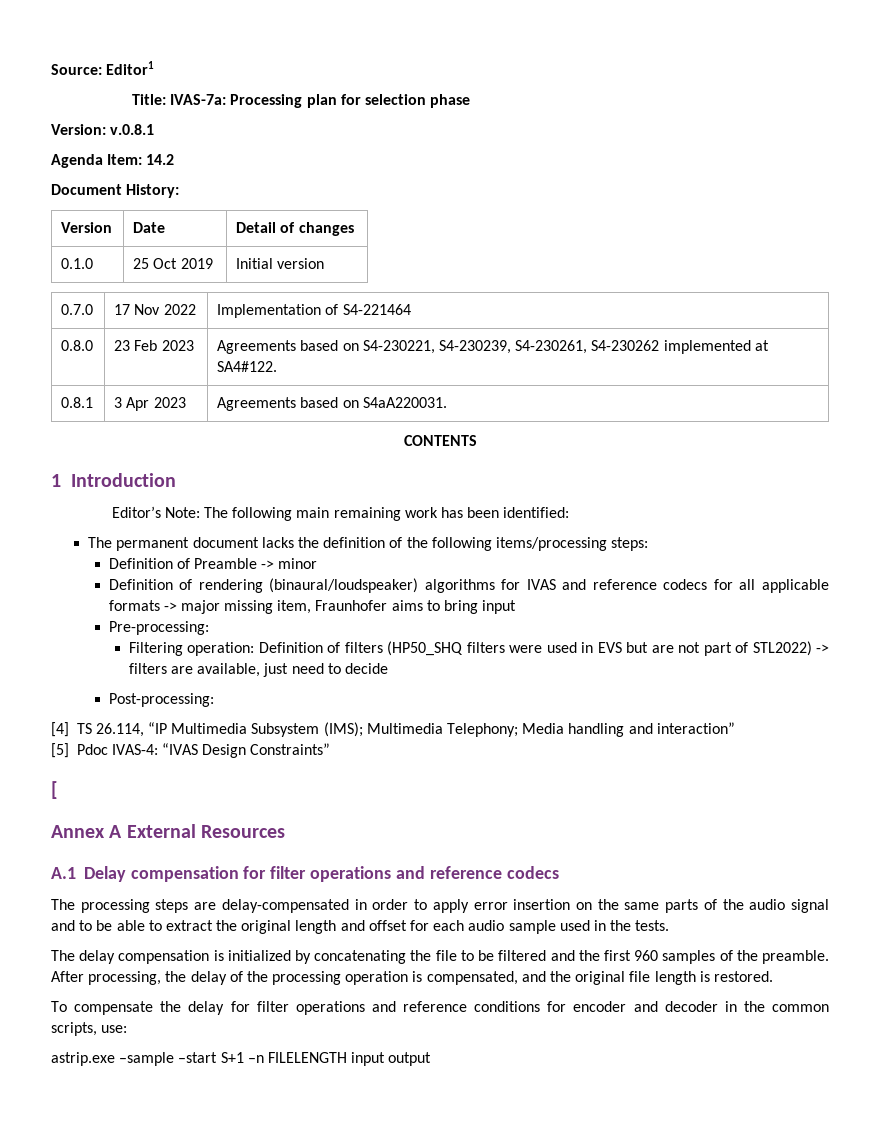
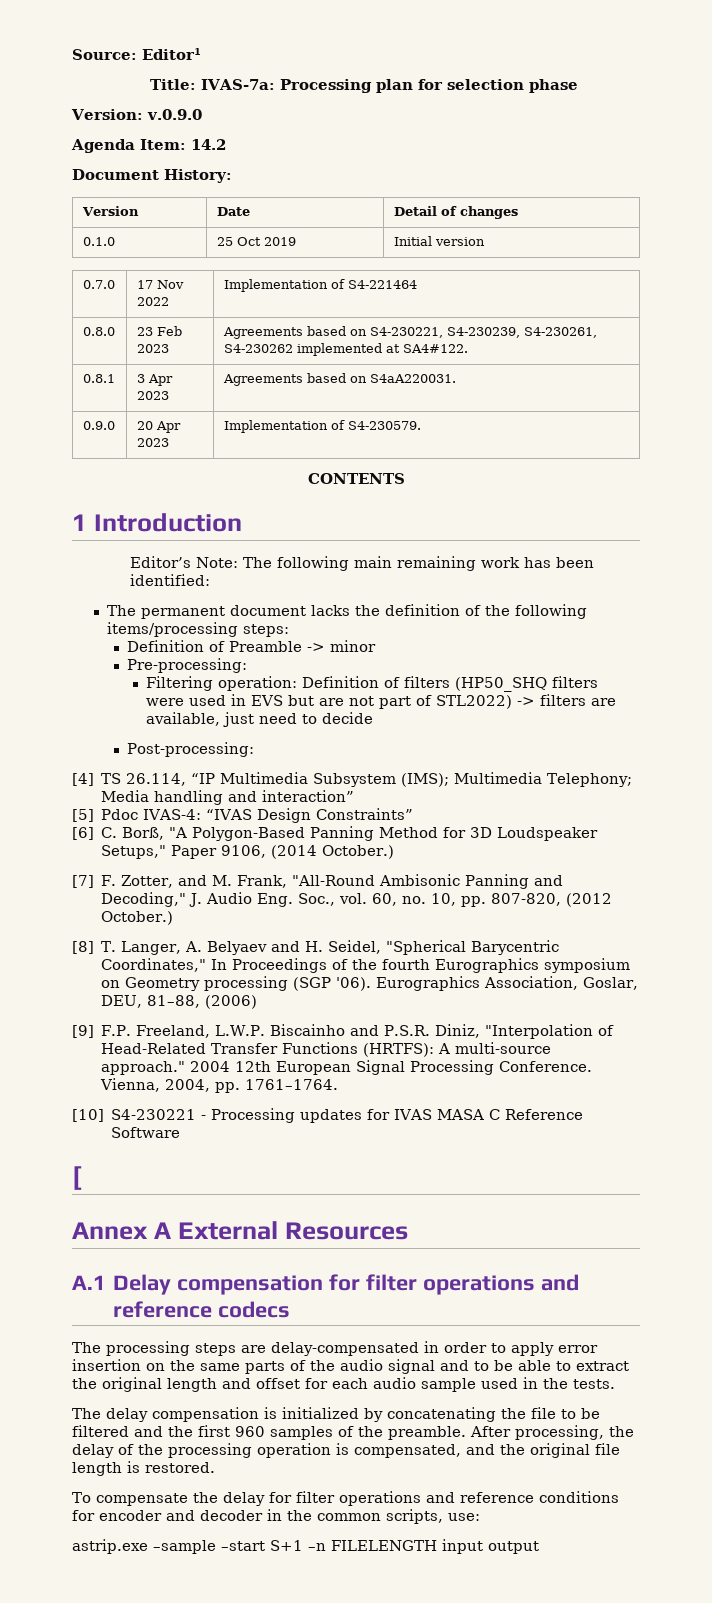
- Version: v.0.8.1
+ Version: v.0.9.0
+ 0.9.0 | 20 Apr 2023 | Implementation of S4-230579.
- Definition of rendering (binaural/loudspeaker) algorithms for IVAS and reference codecs for all applicable formats -> major missing item, Fraunhofer aims to bring input
+ [6] C. Borß, "A Polygon-Based Panning Method for 3D Loudspeaker Setups," Paper 9106, (2014 October.)
+ [7] F. Zotter, and M. Frank, "All-Round Ambisonic Panning and Decoding," J. Audio Eng. Soc., vol. 60, no. 10, pp. 807-820, (2012 October.)
+ [8] T. Langer, A. Belyaev and H. Seidel, "Spherical Barycentric Coordinates," In Proceedings of the fourth Eurographics symposium on Geometry processing (SGP '06). Eurographics Association, Goslar, DEU, 81–88, (2006)
+ [9] F.P. Freeland, L.W.P. Biscainho and P.S.R. Diniz, "Interpolation of Head-Related Transfer Functions (HRTFS): A multi-source approach." 2004 12th European Signal Processing Conference. Vienna, 2004, pp. 1761–1764.
+ [10] S4-230221 - Processing updates for IVAS MASA C Reference Software

